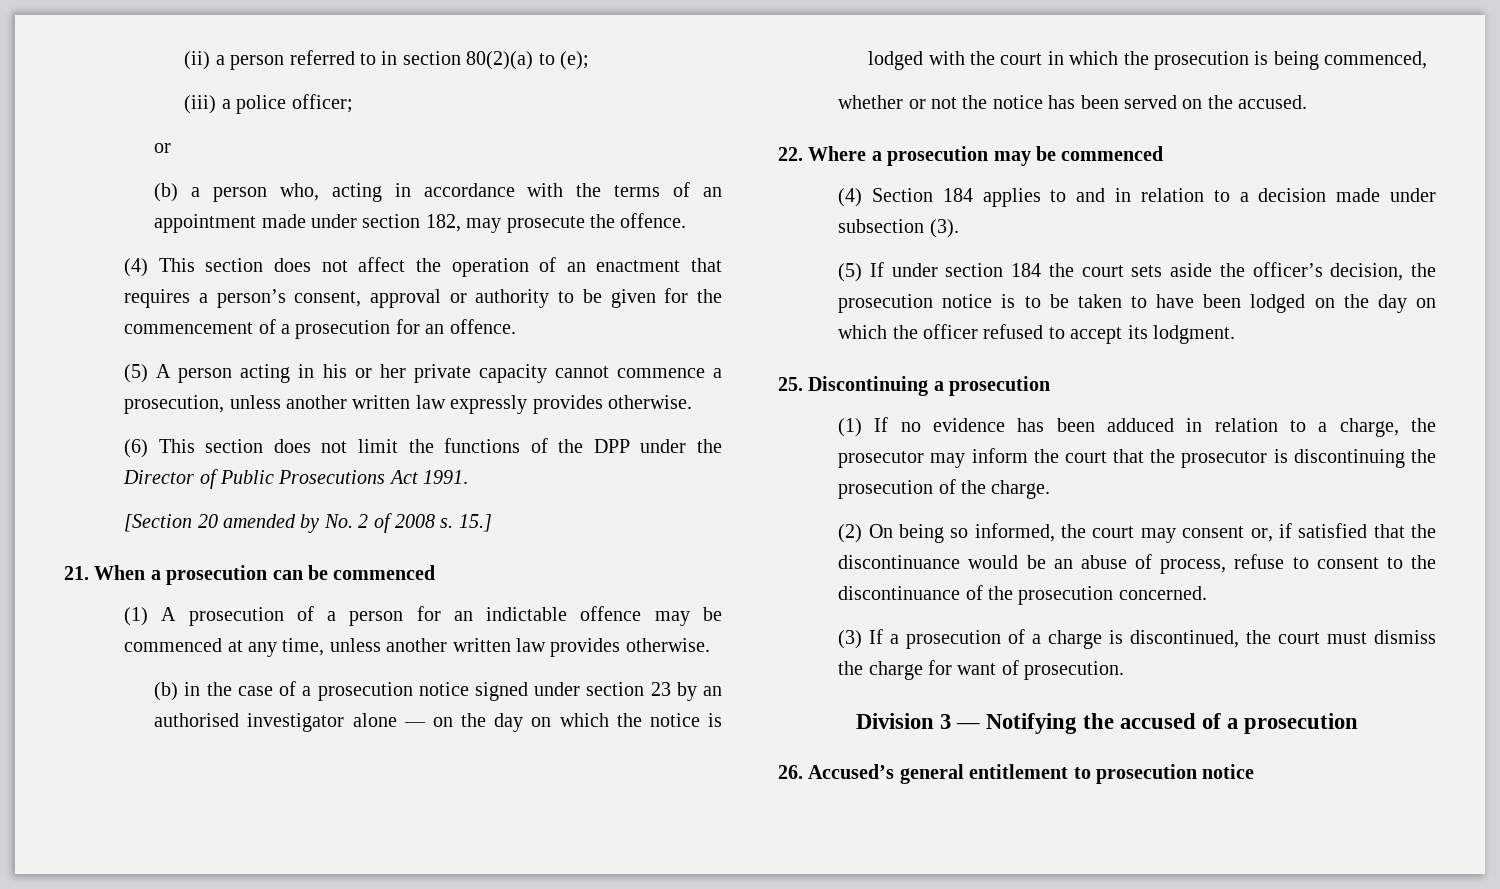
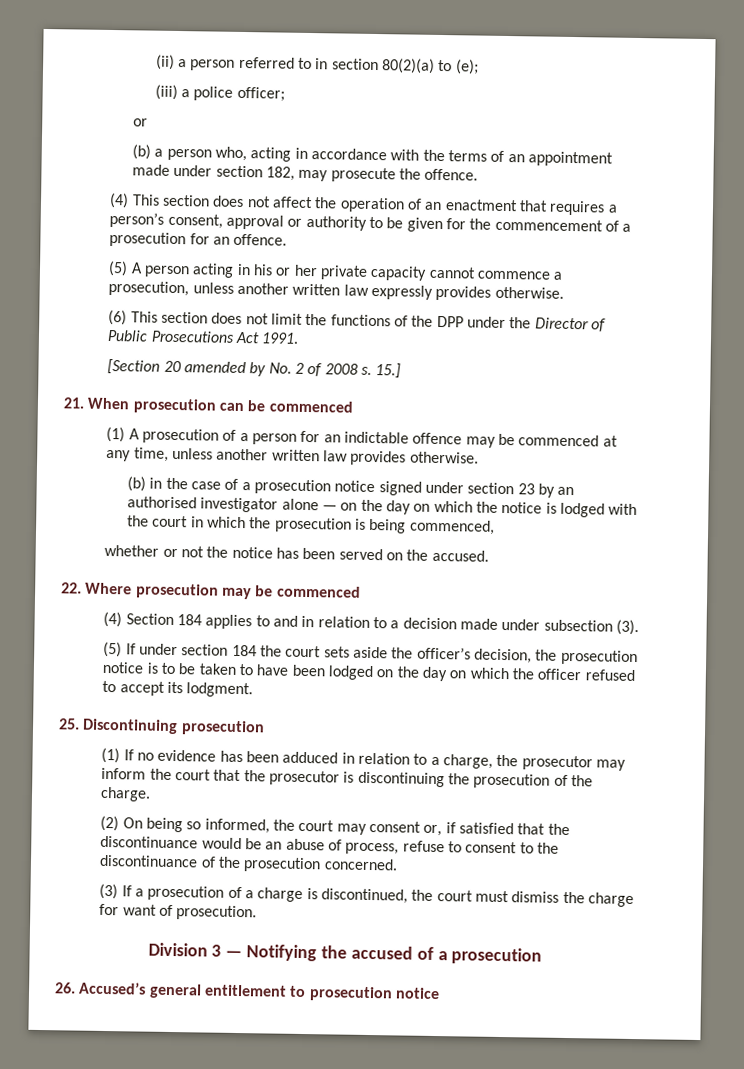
- 21. When a prosecution can be commenced
+ 21. When prosecution can be commenced
- 22. Where a prosecution may be commenced
+ 22. Where prosecution may be commenced
- 25. Discontinuing a prosecution
+ 25. Discontinuing prosecution

